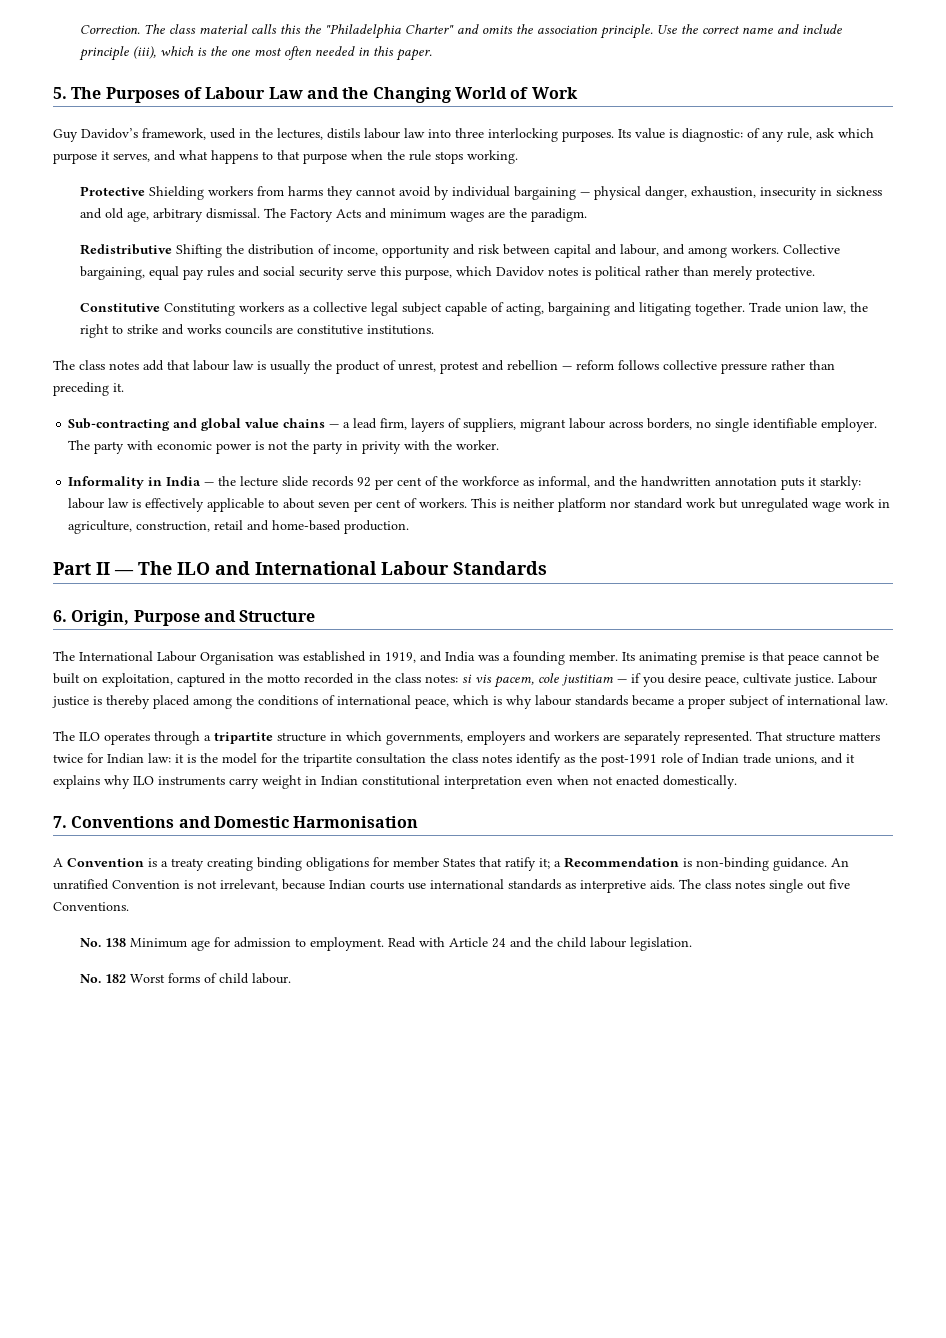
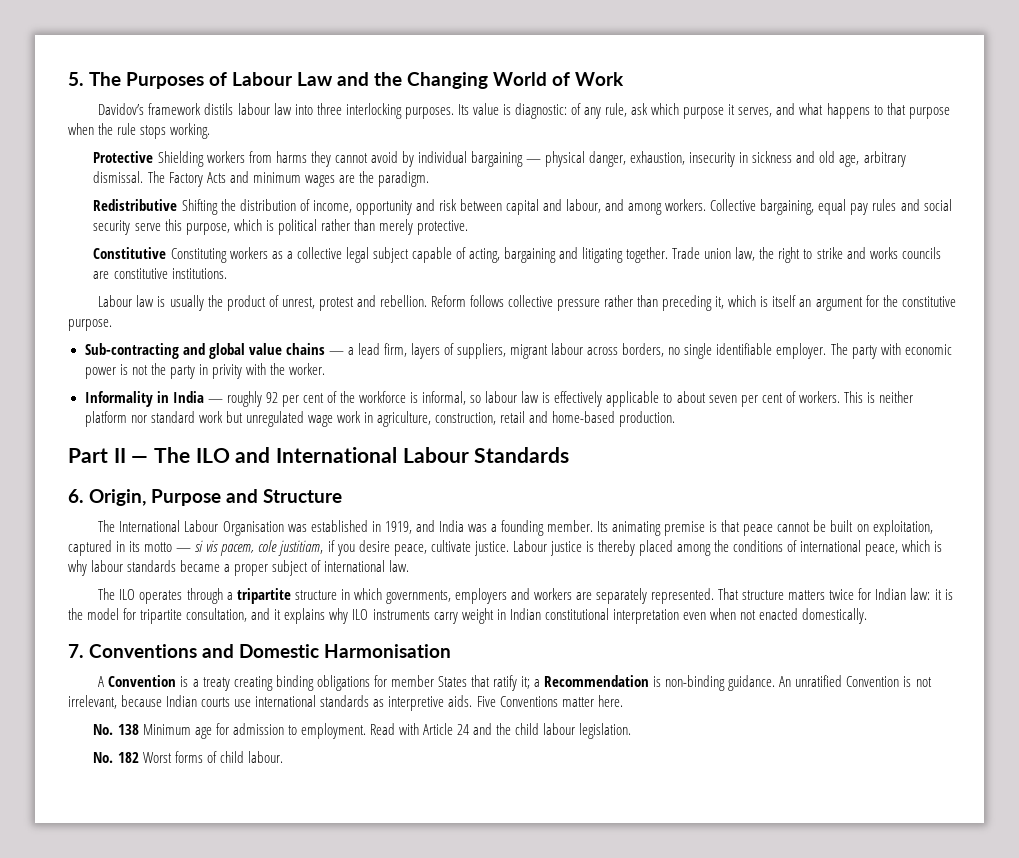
- Correction. The class material calls this the "Philadelphia Charter" and omits the association principle. Use the correct name and include principle (iii), which is the one most often needed in this paper.
- Guy Davidov’s framework, used in the lectures, distils labour law into three interlocking purposes.
+ Davidov’s framework distils labour law into three interlocking purposes.
- Collective bargaining, equal pay rules and social security serve this purpose, which Davidov notes is political rather than merely protective.
+ Collective bargaining, equal pay rules and social security serve this purpose, which is political rather than merely protective.
- The class notes add that labour law is usually the product of unrest, protest and rebellion — reform follows collective pressure rather than preceding it.
+ Labour law is usually the product of unrest, protest and rebellion. Reform follows collective pressure rather than preceding it, which is itself an argument for the constitutive purpose.
- Informality in India — the lecture slide records 92 per cent of the workforce as informal, and the handwritten annotation puts it starkly: labour law is effectively applicable to about seven per cent of workers.
+ Informality in India — roughly 92 per cent of the workforce is informal, so labour law is effectively applicable to about seven per cent of workers.
- Its animating premise is that peace cannot be built on exploitation, captured in the motto recorded in the class notes: si vis pacem, cole justitiam — if you desire peace, cultivate justice.
+ Its animating premise is that peace cannot be built on exploitation, captured in its motto — si vis pacem, cole justitiam, if you desire peace, cultivate justice.
- That structure matters twice for Indian law: it is the model for the tripartite consultation the class notes identify as the post-1991 role of Indian trade unions, and it explains why ILO instruments carry weight in Indian constitutional interpretation even when not enacted domestically.
+ That structure matters twice for Indian law: it is the model for tripartite consultation, and it explains why ILO instruments carry weight in Indian constitutional interpretation even when not enacted domestically.
- The class notes single out five Conventions.
+ Five Conventions matter here.

